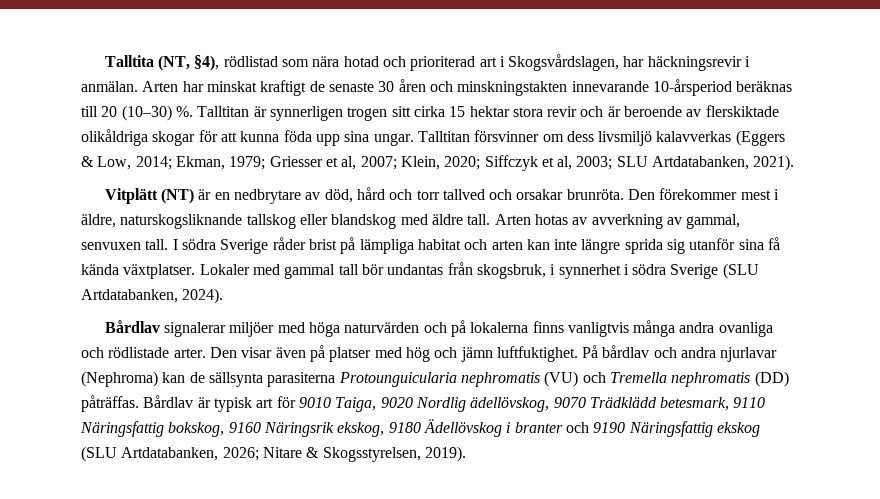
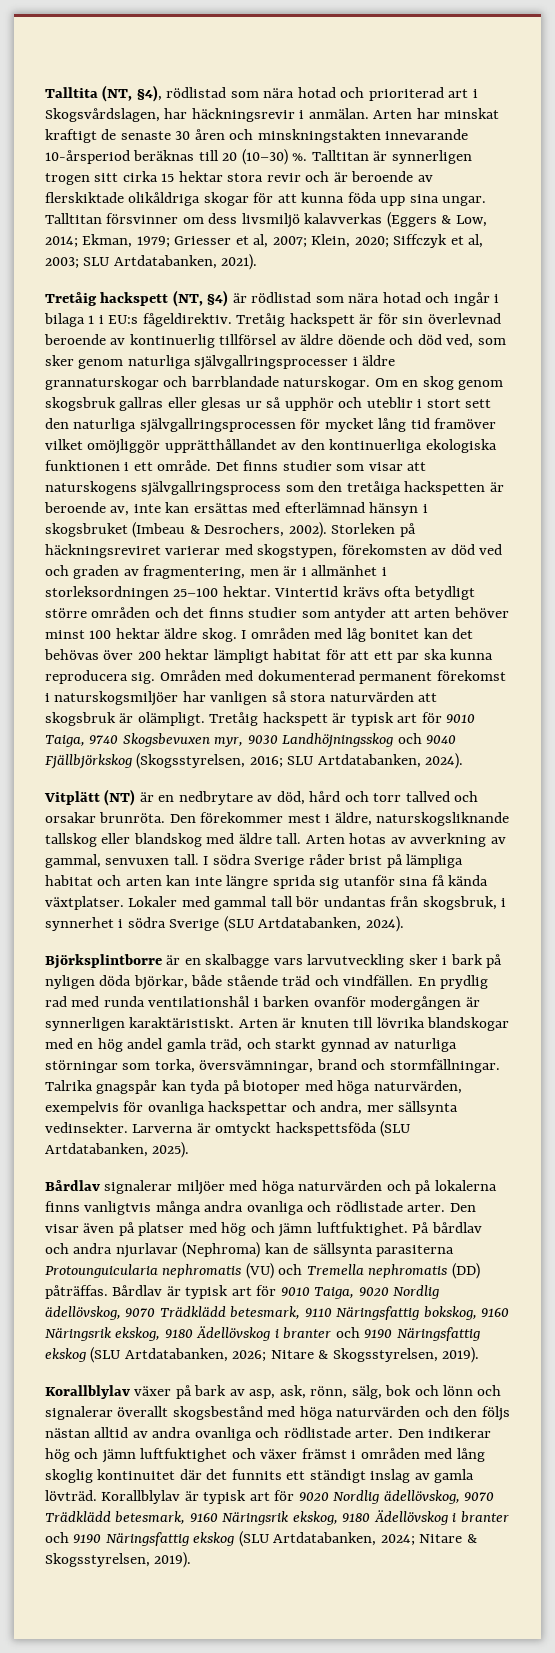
+ Tretåig hackspett (NT, §4) är rödlistad som nära hotad och ingår i bilaga 1 i EU:s fågeldirektiv. Tretåig hackspett är för sin överlevnad beroende av kontinuerlig tillförsel av äldre döende och död ved, som sker genom naturliga självgallringsprocesser i äldre grannaturskogar och barrblandade naturskogar. Om en skog genom skogsbruk gallras eller glesas ur så upphör och uteblir i stort sett den naturliga självgallringsprocessen för mycket lång tid framöver vilket omöjliggör upprätthållandet av den kontinuerliga ekologiska funktionen i ett område. Det finns studier som visar att naturskogens självgallringsprocess som den tretåiga hackspetten är beroende av, inte kan ersättas med efterlämnad hänsyn i skogsbruket (Imbeau & Desrochers, 2002). Storleken på häckningsreviret varierar med skogstypen, förekomsten av död ved och graden av fragmentering, men är i allmänhet i storleksordningen 25–100 hektar. Vintertid krävs ofta betydligt större områden och det finns studier som antyder att arten behöver minst 100 hektar äldre skog. I områden med låg bonitet kan det behövas över 200 hektar lämpligt habitat för att ett par ska kunna reproducera sig. Områden med dokumenterad permanent förekomst i naturskogsmiljöer har vanligen så stora naturvärden att skogsbruk är olämpligt. Tretåig hackspett är typisk art för 9010 Taiga, 9740 Skogsbevuxen myr, 9030 Landhöjningsskog och 9040 Fjällbjörkskog (Skogsstyrelsen, 2016; SLU Artdatabanken, 2024).
+ Björksplintborre är en skalbagge vars larvutveckling sker i bark på nyligen döda björkar, både stående träd och vindfällen. En prydlig rad med runda ventilationshål i barken ovanför modergången är synnerligen karaktäristiskt. Arten är knuten till lövrika blandskogar med en hög andel gamla träd, och starkt gynnad av naturliga störningar som torka, översvämningar, brand och stormfällningar. Talrika gnagspår kan tyda på biotoper med höga naturvärden, exempelvis för ovanliga hackspettar och andra, mer sällsynta vedinsekter. Larverna är omtyckt hackspettsföda (SLU Artdatabanken, 2025).
+ Korallblylav växer på bark av asp, ask, rönn, sälg, bok och lönn och signalerar överallt skogsbestånd med höga naturvärden och den följs nästan alltid av andra ovanliga och rödlistade arter. Den indikerar hög och jämn luftfuktighet och växer främst i områden med lång skoglig kontinuitet där det funnits ett ständigt inslag av gamla lövträd. Korallblylav är typisk art för 9020 Nordlig ädellövskog, 9070 Trädklädd betesmark, 9160 Näringsrik ekskog, 9180 Ädellövskog i branter och 9190 Näringsfattig ekskog (SLU Artdatabanken, 2024; Nitare & Skogsstyrelsen, 2019).

